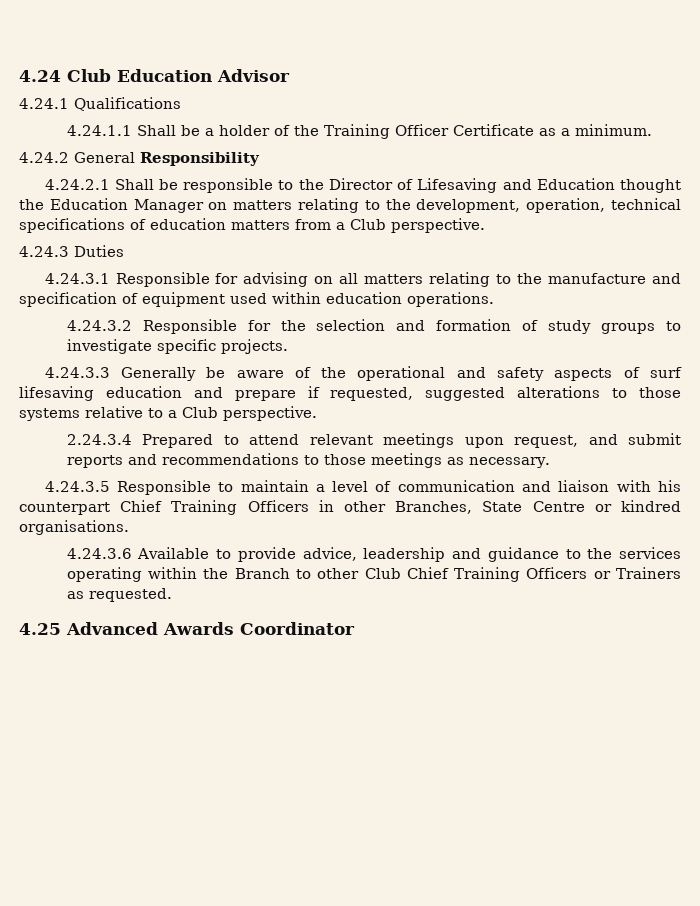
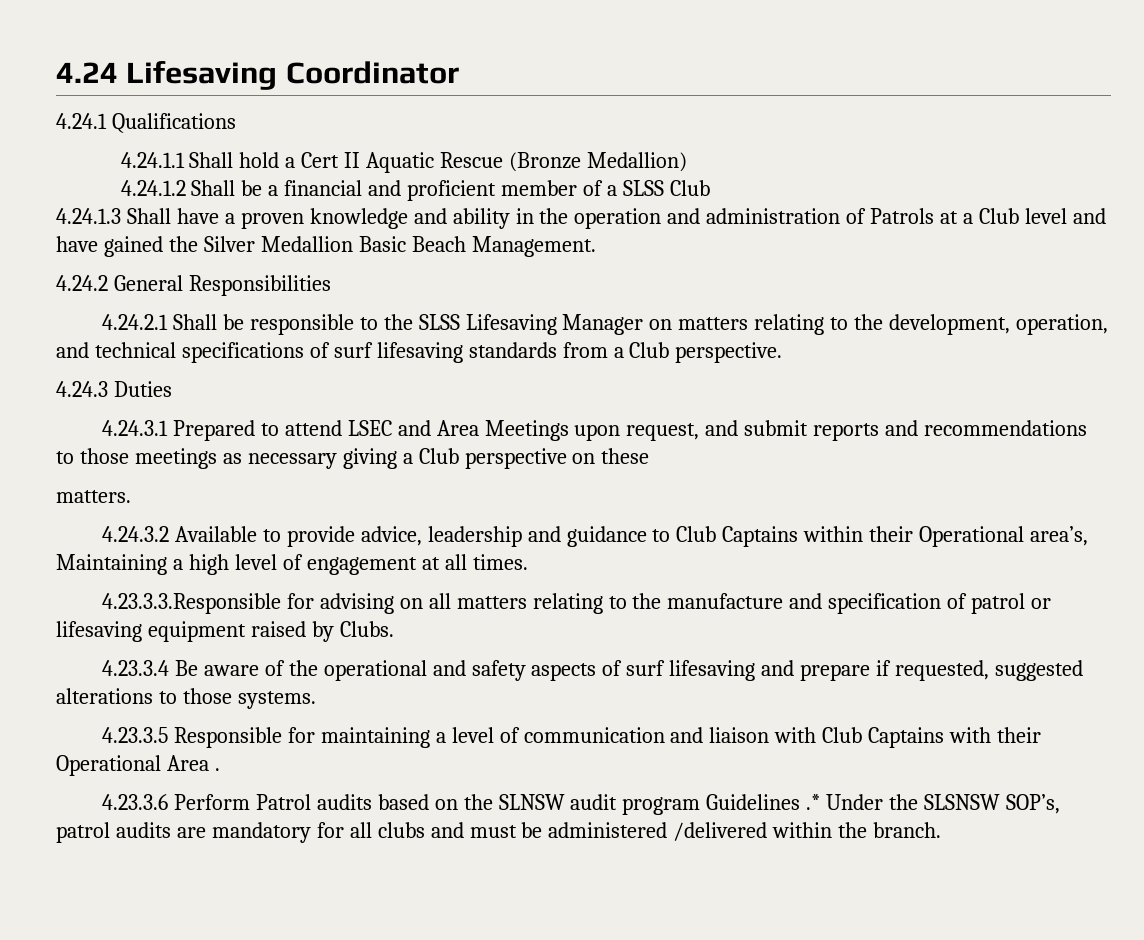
- 4.24 Club Education Advisor
+ 4.24 Lifesaving Coordinator
- 4.24.1.1 Shall be a holder of the Training Officer Certificate as a minimum.
+ 4.24.1.1 Shall hold a Cert II Aquatic Rescue (Bronze Medallion)
+ 4.24.1.2 Shall be a financial and proficient member of a SLSS Club
+ 4.24.1.3 Shall have a proven knowledge and ability in the operation and administration of Patrols at a Club level and have gained the Silver Medallion Basic Beach Management.
- 4.24.2 General Responsibility
+ 4.24.2 General Responsibilities
- 4.24.2.1 Shall be responsible to the Director of Lifesaving and Education thought the Education Manager on matters relating to the development, operation, technical specifications of education matters from a Club perspective.
+ 4.24.2.1 Shall be responsible to the SLSS Lifesaving Manager on matters relating to the development, operation, and technical specifications of surf lifesaving standards from a Club perspective.
- 4.24.3.1 Responsible for advising on all matters relating to the manufacture and specification of equipment used within education operations.
- 4.24.3.2 Responsible for the selection and formation of study groups to investigate specific projects.
- 4.24.3.3 Generally be aware of the operational and safety aspects of surf lifesaving education and prepare if requested, suggested alterations to those systems relative to a Club perspective.
- 2.24.3.4 Prepared to attend relevant meetings upon request, and submit reports and recommendations to those meetings as necessary.
- 4.24.3.5 Responsible to maintain a level of communication and liaison with his counterpart Chief Training Officers in other Branches, State Centre or kindred organisations.
- 4.24.3.6 Available to provide advice, leadership and guidance to the services operating within the Branch to other Club Chief Training Officers or Trainers as requested.
- 4.25 Advanced Awards Coordinator
+ 4.24.3.1 Prepared to attend LSEC and Area Meetings upon request, and submit reports and recommendations to those meetings as necessary giving a Club perspective on these
+ matters.
+ 4.24.3.2 Available to provide advice, leadership and guidance to Club Captains within their Operational area’s, Maintaining a high level of engagement at all times.
+ 4.23.3.3.Responsible for advising on all matters relating to the manufacture and specification of patrol or lifesaving equipment raised by Clubs.
+ 4.23.3.4 Be aware of the operational and safety aspects of surf lifesaving and prepare if requested, suggested alterations to those systems.
+ 4.23.3.5 Responsible for maintaining a level of communication and liaison with Club Captains with their Operational Area .
+ 4.23.3.6 Perform Patrol audits based on the SLNSW audit program Guidelines .* Under the SLSNSW SOP’s, patrol audits are mandatory for all clubs and must be administered /delivered within the branch.

